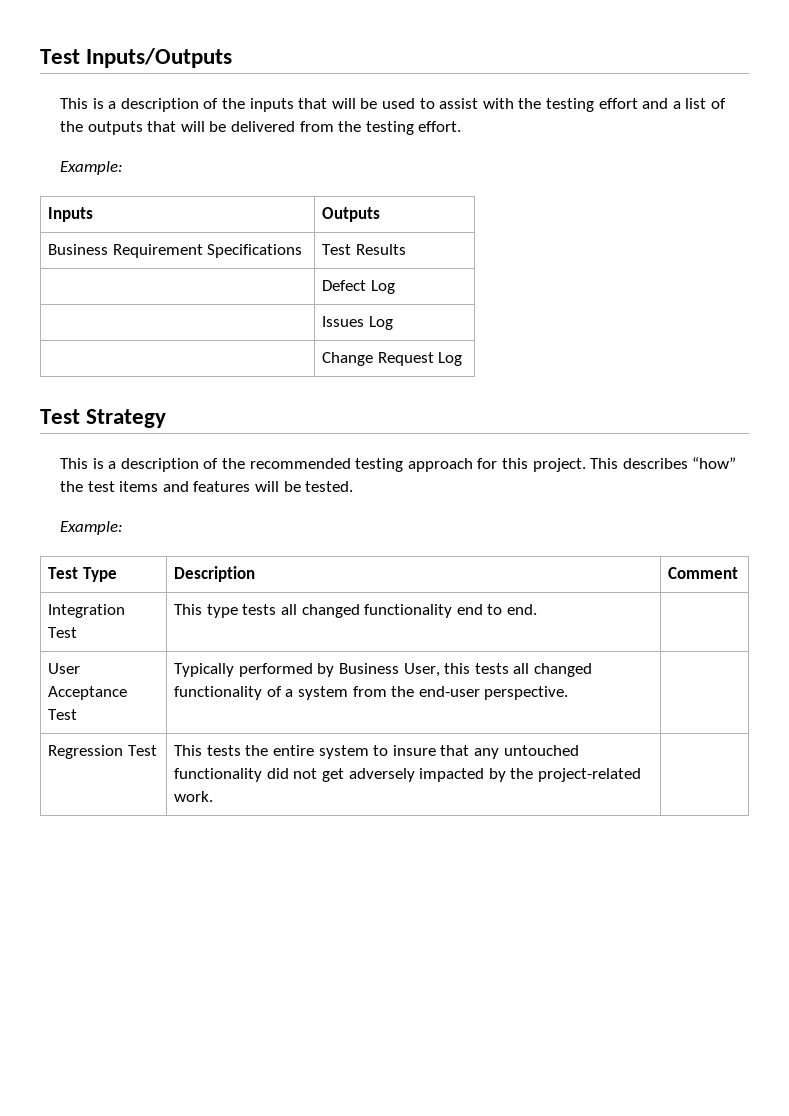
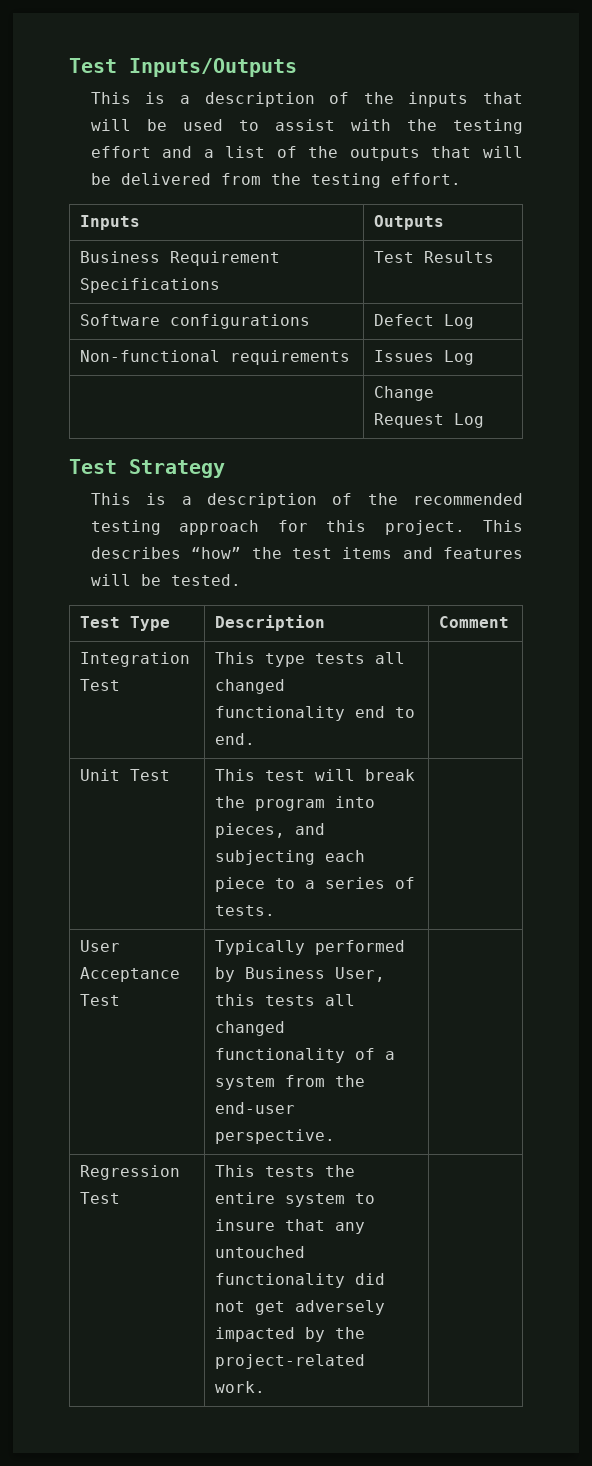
  This is a description of the inputs that will be used to assist with the testing effort and a list of the outputs that will be delivered from the testing effort.
- Example:
- | Defect Log
+ Software configurations | Defect Log
- | Issues Log
+ Non-functional requirements | Issues Log
  This describes “how” the test items and features will be tested.
- Example:
+ Unit Test | This test will break the program into pieces, and subjecting each piece to a series of tests. |

